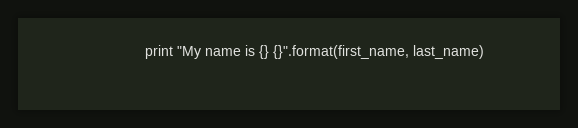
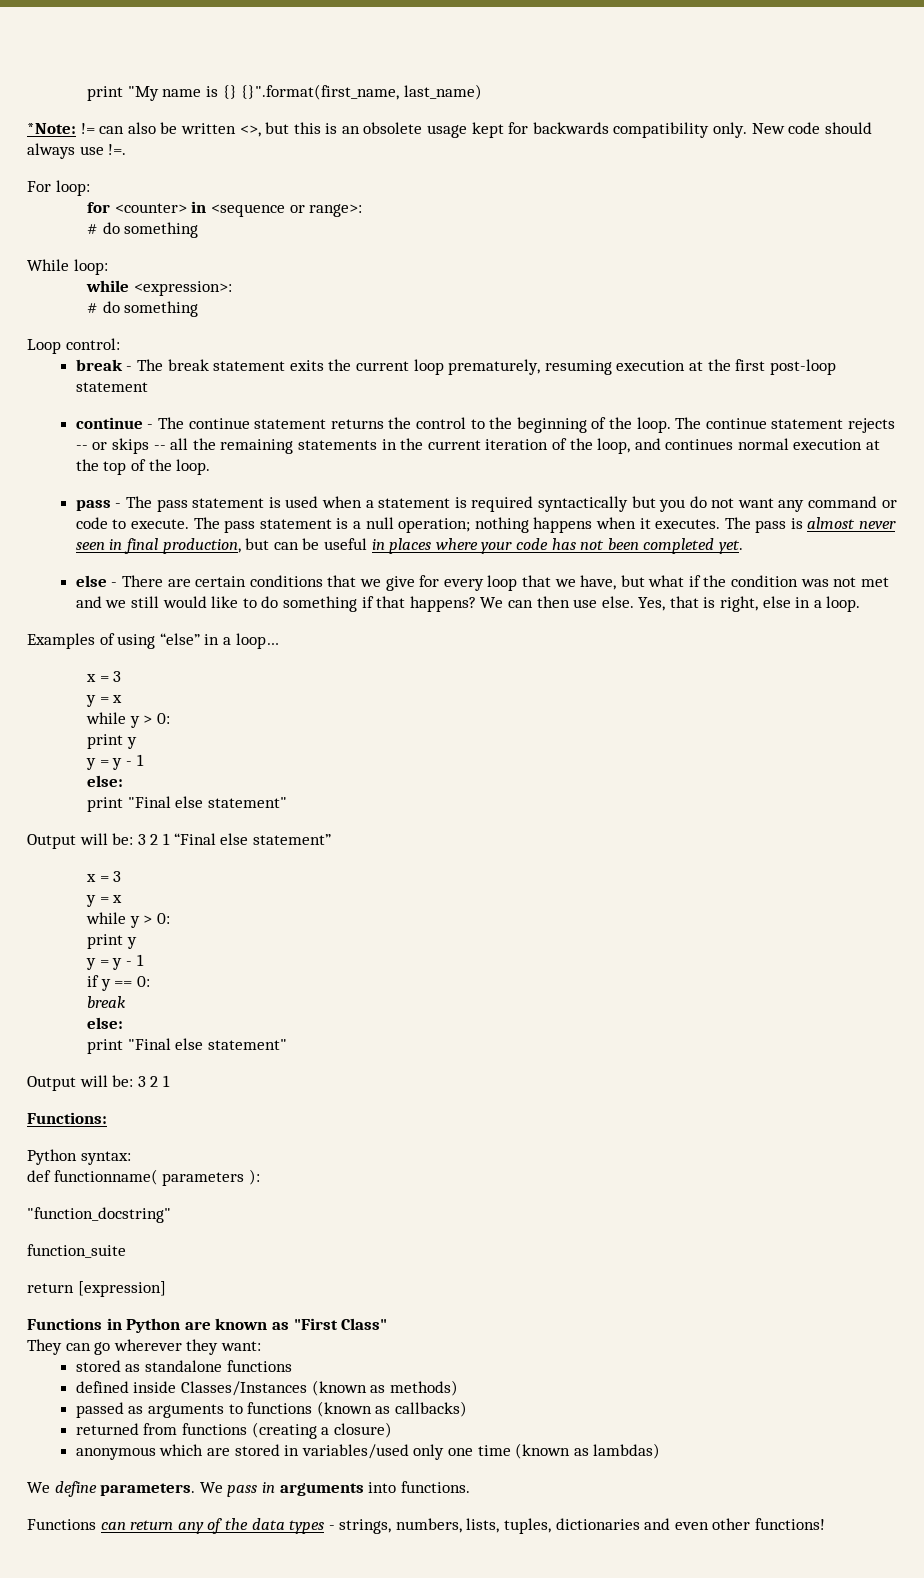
+ *Note: != can also be written <>, but this is an obsolete usage kept for backwards compatibility only. New code should always use !=.
+ For loop:
+ for <counter> in <sequence or range>:
+ # do something
+ While loop:
+ while <expression>:
+ # do something
+ Loop control:
+ break - The break statement exits the current loop prematurely, resuming execution at the first post-loop statement
+ continue - The continue statement returns the control to the beginning of the loop. The continue statement rejects -- or skips -- all the remaining statements in the current iteration of the loop, and continues normal execution at the top of the loop.
+ pass - The pass statement is used when a statement is required syntactically but you do not want any command or code to execute. The pass statement is a null operation; nothing happens when it executes. The pass is almost never seen in final production, but can be useful in places where your code has not been completed yet.
+ else - There are certain conditions that we give for every loop that we have, but what if the condition was not met and we still would like to do something if that happens? We can then use else. Yes, that is right, else in a loop.
+ Examples of using “else” in a loop…
+ x = 3
+ y = x
+ while y > 0:
+ print y
+ y = y - 1
+ else:
+ print "Final else statement"
+ Output will be: 3 2 1 “Final else statement”
+ x = 3
+ y = x
+ while y > 0:
+ print y
+ y = y - 1
+ if y == 0:
+ break
+ else:
+ print "Final else statement"
+ Output will be: 3 2 1
+ Functions:
+ Python syntax:
+ def functionname( parameters ):
+ "function_docstring"
+ function_suite
+ return [expression]
+ Functions in Python are known as "First Class"
+ They can go wherever they want:
+ stored as standalone functions
+ defined inside Classes/Instances (known as methods)
+ passed as arguments to functions (known as callbacks)
+ returned from functions (creating a closure)
+ anonymous which are stored in variables/used only one time (known as lambdas)
+ We define parameters. We pass in arguments into functions.
+ Functions can return any of the data types - strings, numbers, lists, tuples, dictionaries and even other functions!

